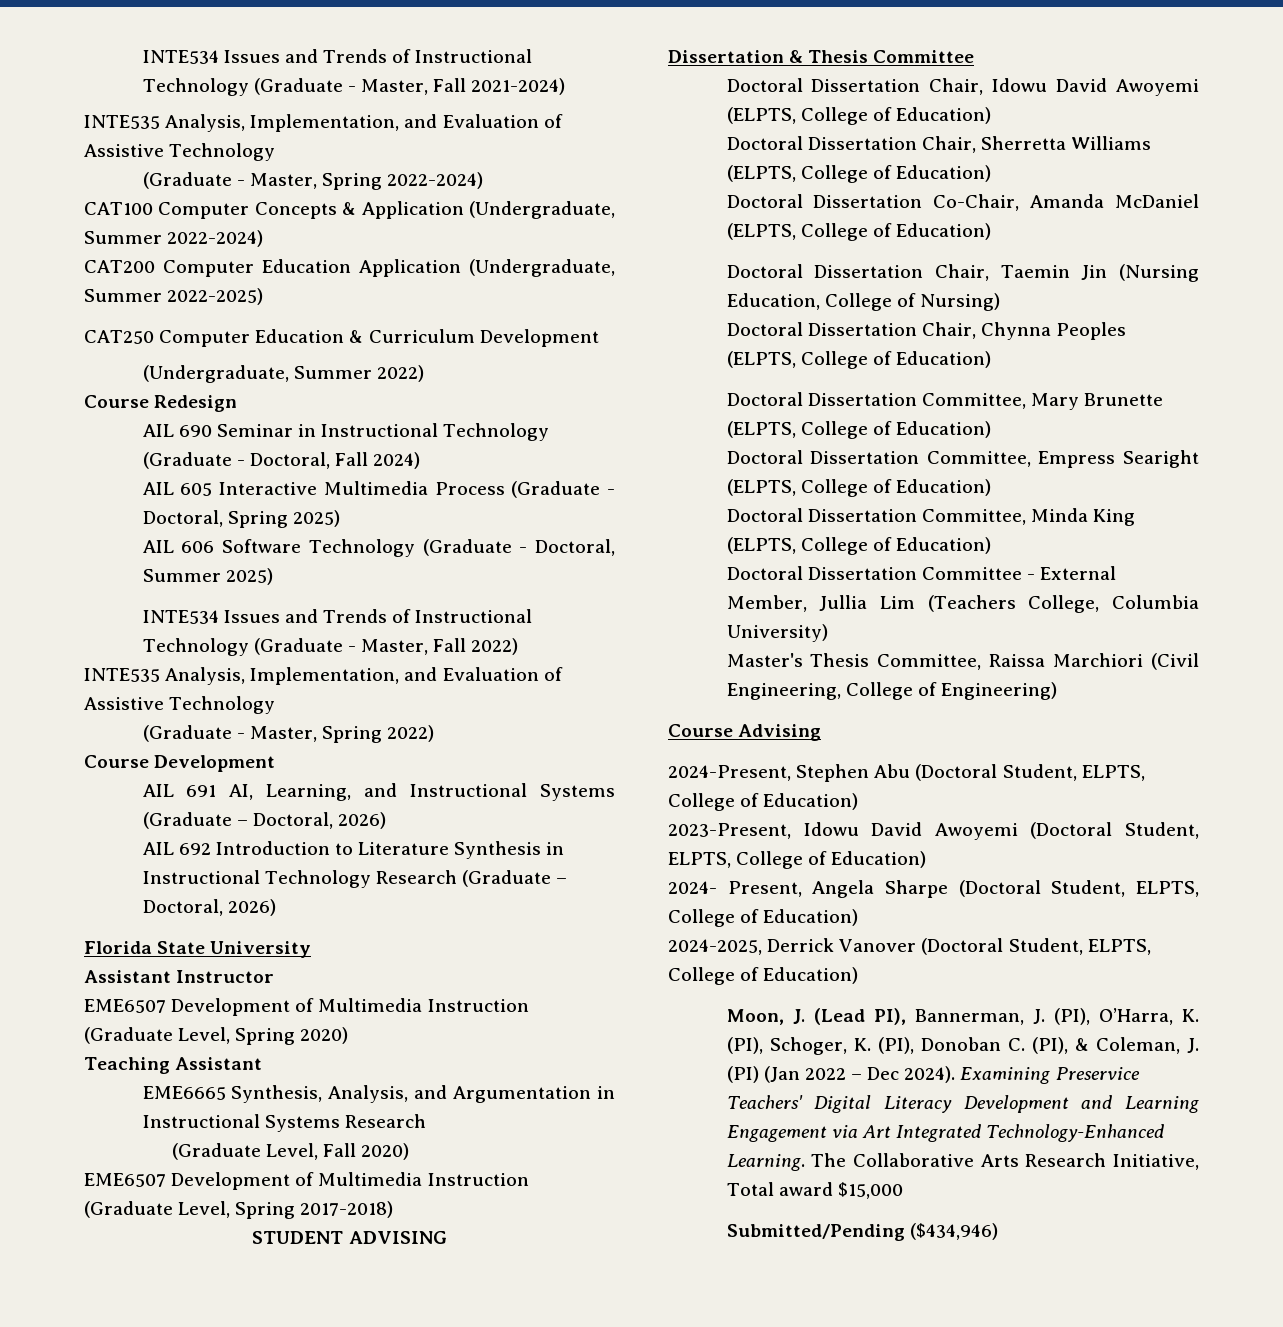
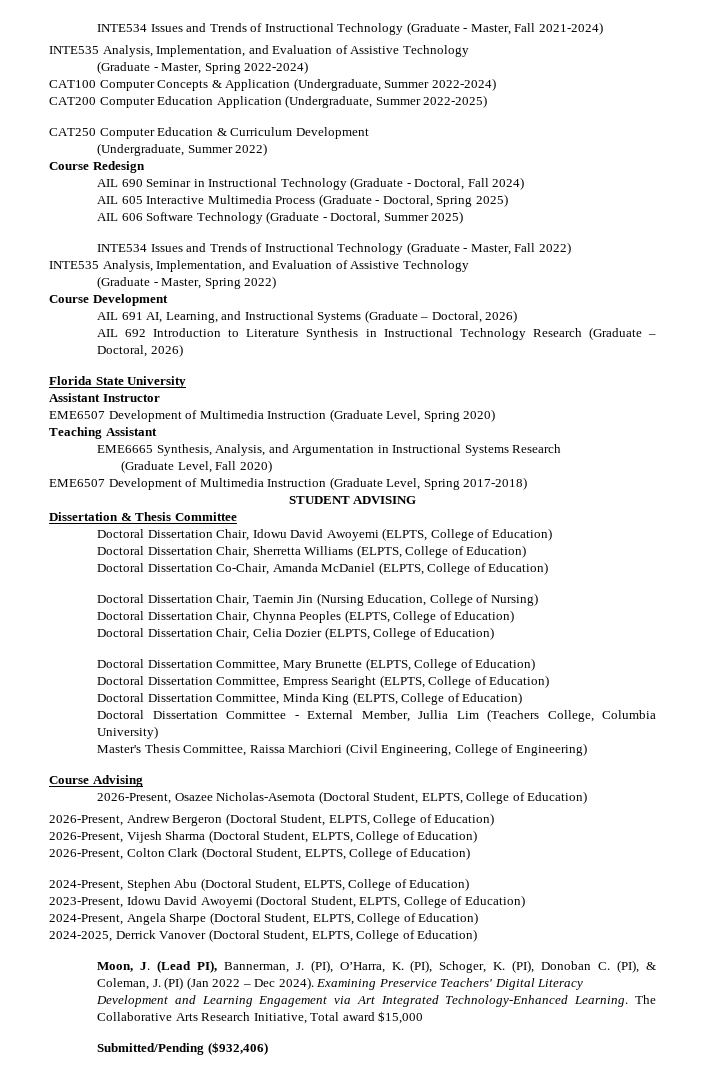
+ Doctoral Dissertation Chair, Celia Dozier (ELPTS, College of Education)
+ 2026-Present, Osazee Nicholas-Asemota (Doctoral Student, ELPTS, College of Education)
+ 2026-Present, Andrew Bergeron (Doctoral Student, ELPTS, College of Education)
+ 2026-Present, Vijesh Sharma (Doctoral Student, ELPTS, College of Education)
+ 2026-Present, Colton Clark (Doctoral Student, ELPTS, College of Education)
- 2024- Present, Angela Sharpe (Doctoral Student, ELPTS, College of Education)
+ 2024-Present, Angela Sharpe (Doctoral Student, ELPTS, College of Education)
- Submitted/Pending ($434,946)
+ Submitted/Pending ($932,406)

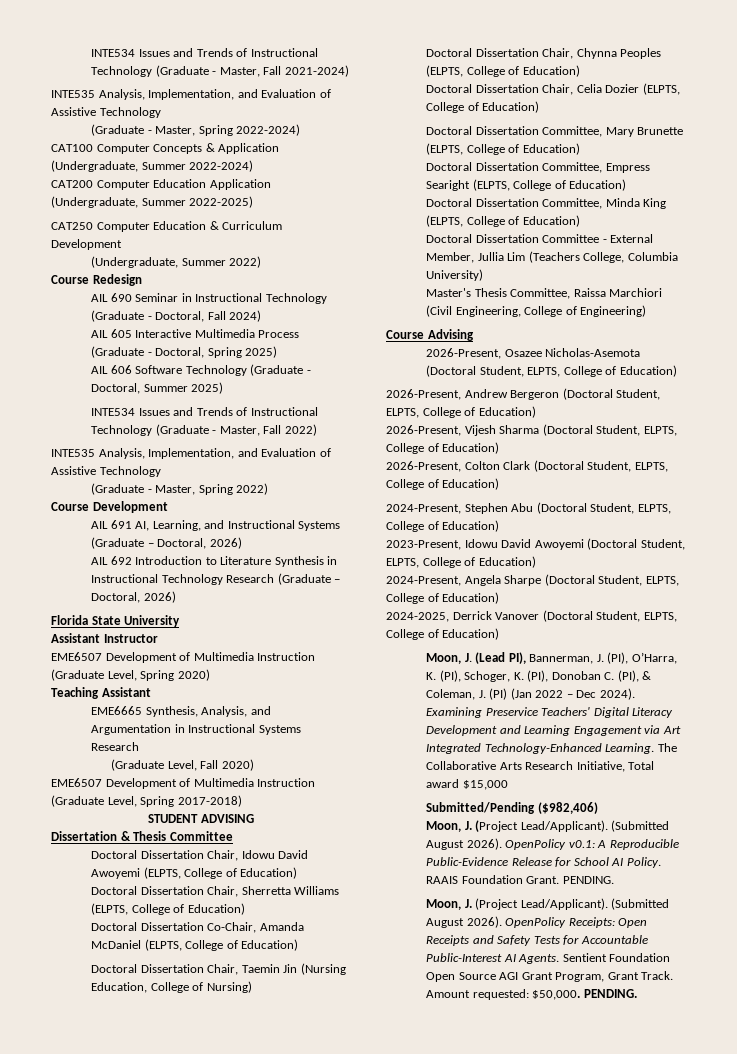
- Submitted/Pending ($932,406)
+ Submitted/Pending ($982,406)
+ Moon, J. (Project Lead/Applicant). (Submitted August 2026). OpenPolicy v0.1: A Reproducible Public-Evidence Release for School AI Policy. RAAIS Foundation Grant. PENDING.
+ Moon, J. (Project Lead/Applicant). (Submitted August 2026). OpenPolicy Receipts: Open Receipts and Safety Tests for Accountable Public-Interest AI Agents. Sentient Foundation Open Source AGI Grant Program, Grant Track. Amount requested: $50,000. PENDING.

